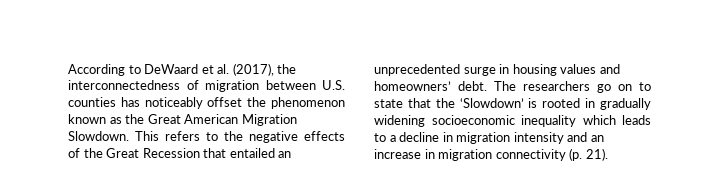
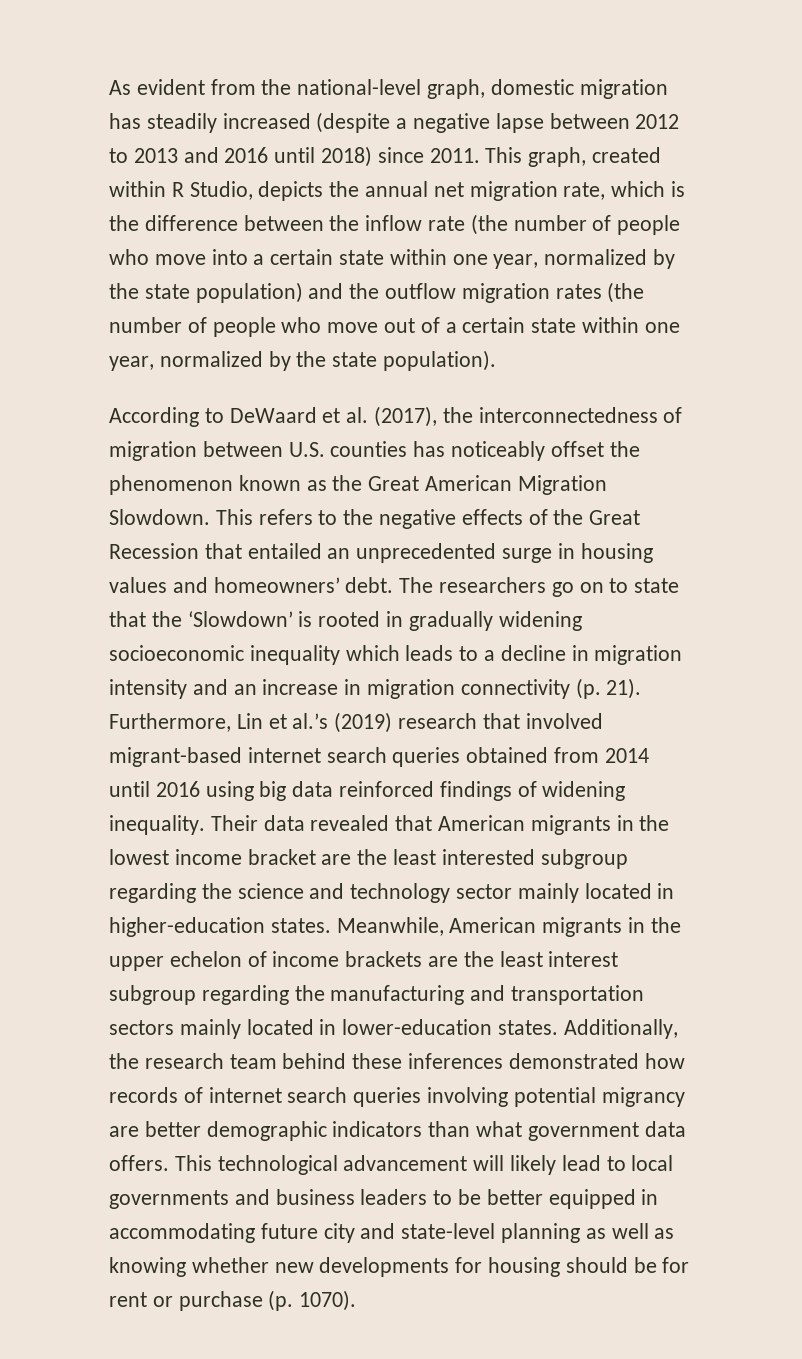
+ As evident from the national-level graph, domestic migration has steadily increased (despite a negative lapse between 2012 to 2013 and 2016 until 2018) since 2011. This graph, created within R Studio, depicts the annual net migration rate, which is the difference between the inflow rate (the number of people who move into a certain state within one year, normalized by the state population) and the outflow migration rates (the number of people who move out of a certain state within one year, normalized by the state population).
+ Furthermore, Lin et al.’s (2019) research that involved migrant-based internet search queries obtained from 2014 until 2016 using big data reinforced findings of widening inequality. Their data revealed that American migrants in the lowest income bracket are the least interested subgroup regarding the science and technology sector mainly located in higher-education states. Meanwhile, American migrants in the upper echelon of income brackets are the least interest subgroup regarding the manufacturing and transportation sectors mainly located in lower-education states. Additionally, the research team behind these inferences demonstrated how records of internet search queries involving potential migrancy are better demographic indicators than what government data offers. This technological advancement will likely lead to local governments and business leaders to be better equipped in accommodating future city and state-level planning as well as knowing whether new developments for housing should be for rent or purchase (p. 1070).

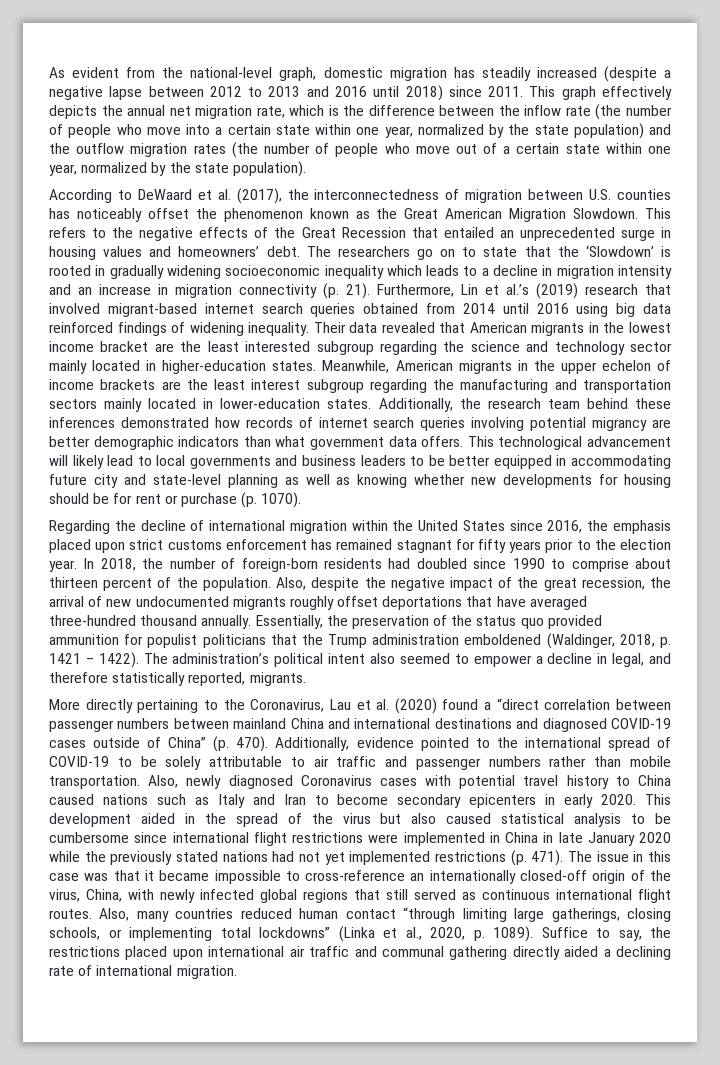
- This graph, created within R Studio, depicts the annual net migration rate, which is the difference between the inflow rate (the number of people who move into a certain state within one year, normalized by the state population) and the outflow migration rates (the number of people who move out of a certain state within one year, normalized by the state population).
+ This graph effectively depicts the annual net migration rate, which is the difference between the inflow rate (the number of people who move into a certain state within one year, normalized by the state population) and the outflow migration rates (the number of people who move out of a certain state within one year, normalized by the state population).
+ Regarding the decline of international migration within the United States since 2016, the emphasis placed upon strict customs enforcement has remained stagnant for fifty years prior to the election year. In 2018, the number of foreign-born residents had doubled since 1990 to comprise about thirteen percent of the population. Also, despite the negative impact of the great recession, the arrival of new undocumented migrants roughly offset deportations that have averaged three-hundred thousand annually. Essentially, the preservation of the status quo provided ammunition for populist politicians that the Trump administration emboldened (Waldinger, 2018, p. 1421 – 1422). The administration’s political intent also seemed to empower a decline in legal, and therefore statistically reported, migrants.
+ More directly pertaining to the Coronavirus, Lau et al. (2020) found a “direct correlation between passenger numbers between mainland China and international destinations and diagnosed COVID-19 cases outside of China” (p. 470). Additionally, evidence pointed to the international spread of COVID-19 to be solely attributable to air traffic and passenger numbers rather than mobile transportation. Also, newly diagnosed Coronavirus cases with potential travel history to China caused nations such as Italy and Iran to become secondary epicenters in early 2020. This development aided in the spread of the virus but also caused statistical analysis to be cumbersome since international flight restrictions were implemented in China in late January 2020 while the previously stated nations had not yet implemented restrictions (p. 471). The issue in this case was that it became impossible to cross-reference an internationally closed-off origin of the virus, China, with newly infected global regions that still served as continuous international flight routes. Also, many countries reduced human contact “through limiting large gatherings, closing schools, or implementing total lockdowns” (Linka et al., 2020, p. 1089). Suffice to say, the restrictions placed upon international air traffic and communal gathering directly aided a declining rate of international migration.

